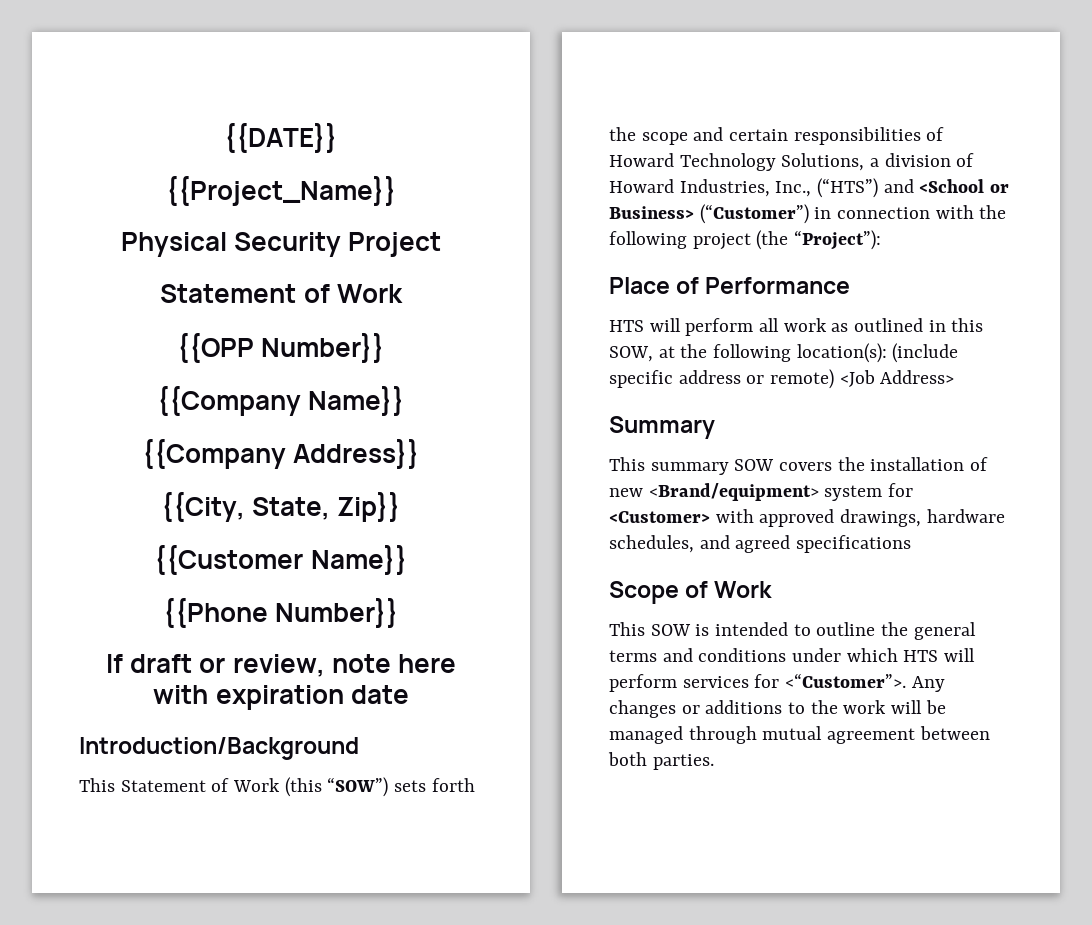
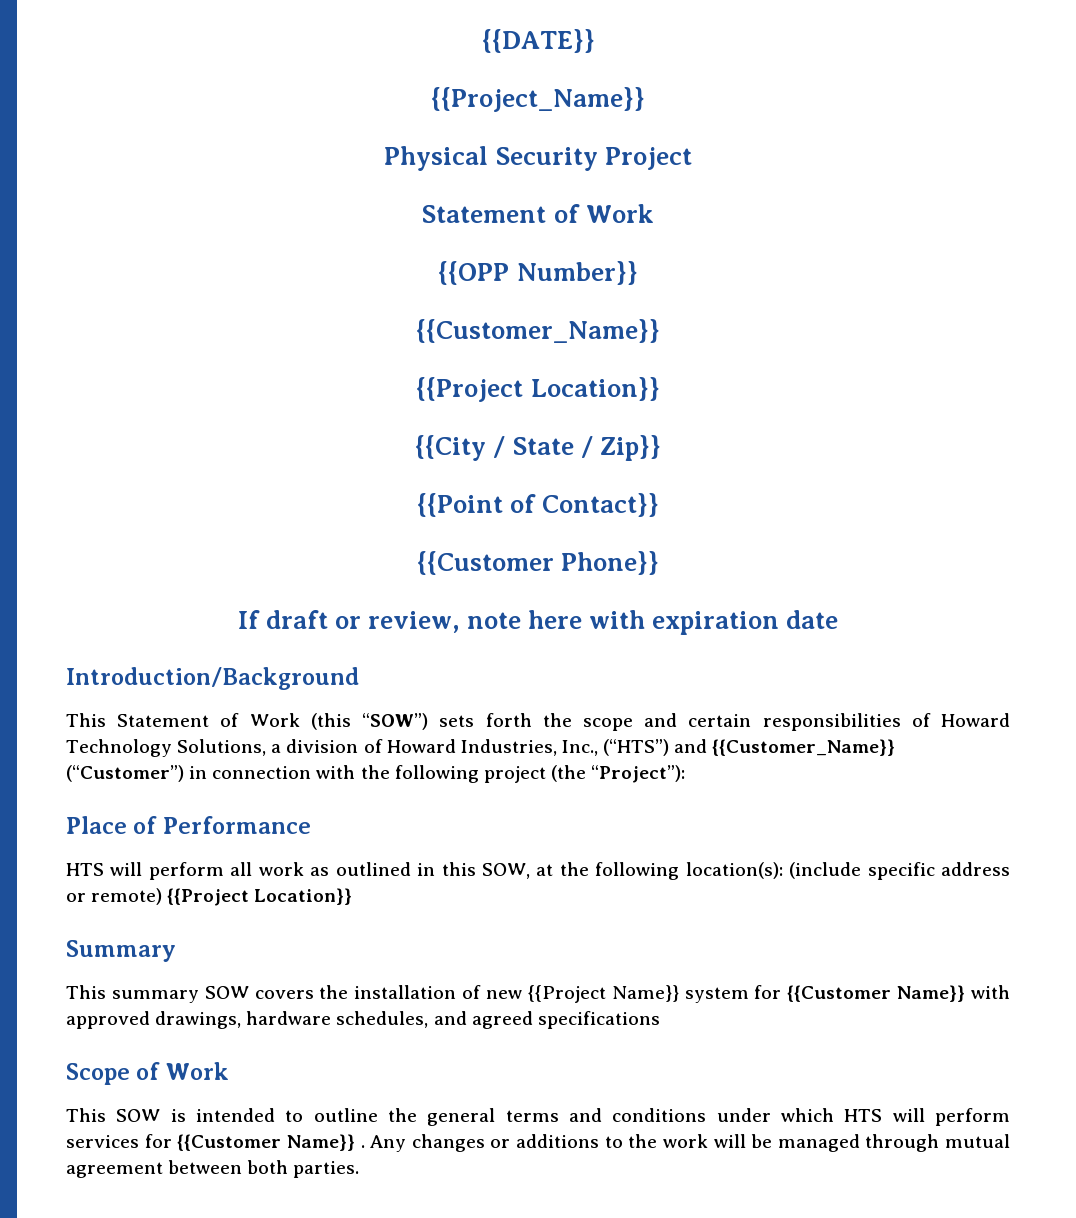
  {{OPP Number}}
- {{Company Name}}
- {{Company Address}}
- {{City, State, Zip}}
- {{Customer Name}}
- {{Phone Number}}
+ {{Customer_Name}}
+ {{Project Location}}
+ {{City / State / Zip}}
+ {{Point of Contact}}
+ {{Customer Phone}}
- This Statement of Work (this “SOW”) sets forth the scope and certain responsibilities of Howard Technology Solutions, a division of Howard Industries, Inc., (“HTS”) and <School or Business> (“Customer”) in connection with the following project (the “Project”):
+ This Statement of Work (this “SOW”) sets forth the scope and certain responsibilities of Howard Technology Solutions, a division of Howard Industries, Inc., (“HTS”) and {{Customer_Name}} (“Customer”) in connection with the following project (the “Project”):
- HTS will perform all work as outlined in this SOW, at the following location(s): (include specific address or remote) <Job Address>
+ HTS will perform all work as outlined in this SOW, at the following location(s): (include specific address or remote) {{Project Location}}
- This summary SOW covers the installation of new <Brand/equipment> system for <Customer> with approved drawings, hardware schedules, and agreed specifications
+ This summary SOW covers the installation of new {{Project Name}} system for {{Customer Name}} with approved drawings, hardware schedules, and agreed specifications
- This SOW is intended to outline the general terms and conditions under which HTS will perform services for <“Customer”>.
+ This SOW is intended to outline the general terms and conditions under which HTS will perform services for {{Customer Name}} .

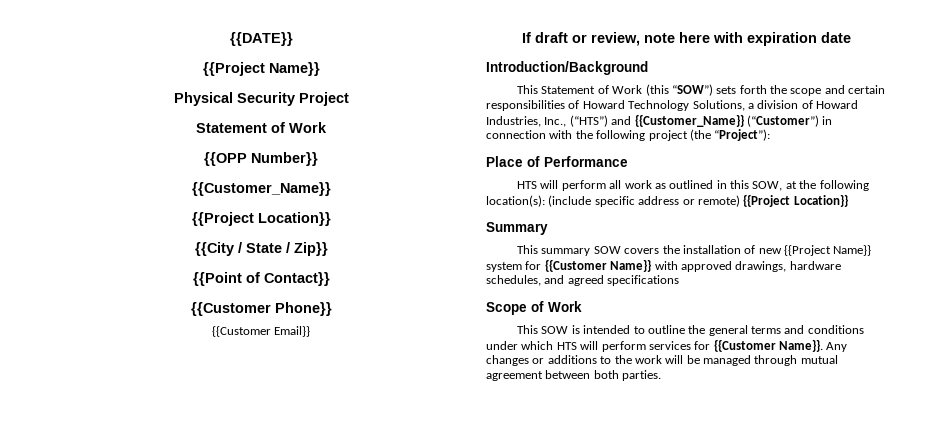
  {{DATE}}
- {{Project_Name}}
+ {{Project Name}}
+ {{Customer Email}}
- This SOW is intended to outline the general terms and conditions under which HTS will perform services for {{Customer Name}} .
+ This SOW is intended to outline the general terms and conditions under which HTS will perform services for {{Customer Name}}.

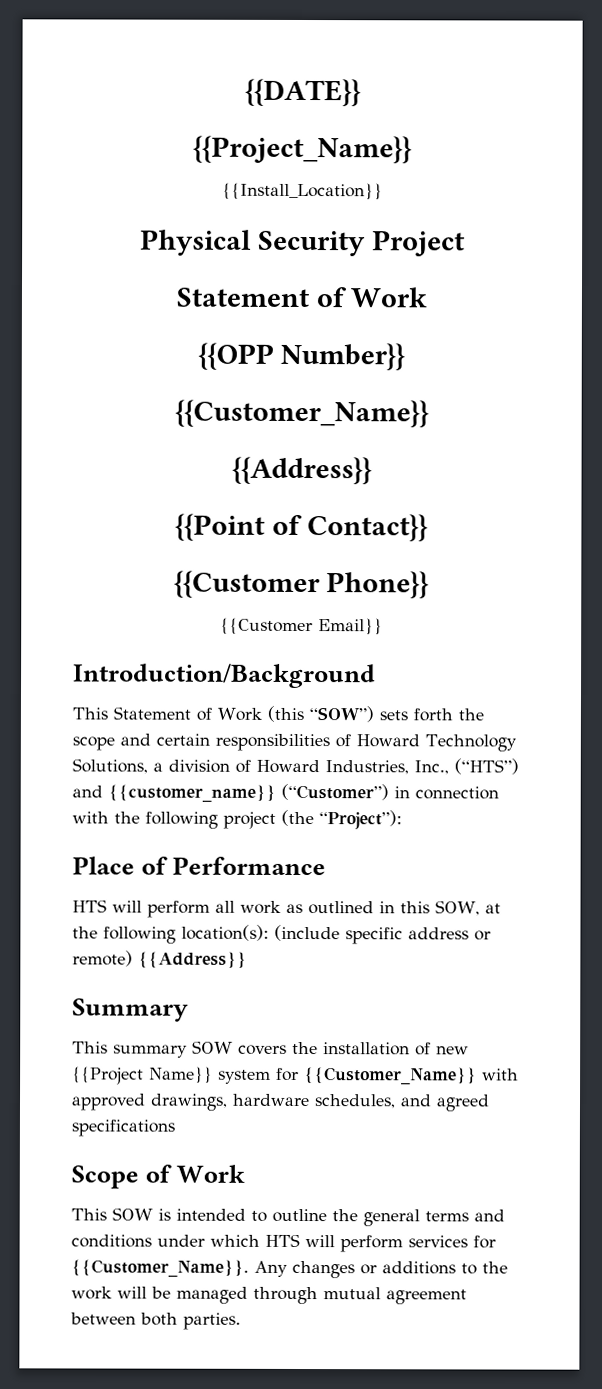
  {{DATE}}
- {{Project Name}}
+ {{Project_Name}}
+ {{Install_Location}}
  {{OPP Number}}
  {{Customer_Name}}
- {{Project Location}}
- {{City / State / Zip}}
+ {{Address}}
- If draft or review, note here with expiration date
- This Statement of Work (this “SOW”) sets forth the scope and certain responsibilities of Howard Technology Solutions, a division of Howard Industries, Inc., (“HTS”) and {{Customer_Name}} (“Customer”) in connection with the following project (the “Project”):
+ This Statement of Work (this “SOW”) sets forth the scope and certain responsibilities of Howard Technology Solutions, a division of Howard Industries, Inc., (“HTS”) and {{customer_name}} (“Customer”) in connection with the following project (the “Project”):
- HTS will perform all work as outlined in this SOW, at the following location(s): (include specific address or remote) {{Project Location}}
+ HTS will perform all work as outlined in this SOW, at the following location(s): (include specific address or remote) {{Address}}
- This summary SOW covers the installation of new {{Project Name}} system for {{Customer Name}} with approved drawings, hardware schedules, and agreed specifications
+ This summary SOW covers the installation of new {{Project Name}} system for {{Customer_Name}} with approved drawings, hardware schedules, and agreed specifications
- This SOW is intended to outline the general terms and conditions under which HTS will perform services for {{Customer Name}}.
+ This SOW is intended to outline the general terms and conditions under which HTS will perform services for {{Customer_Name}}.

